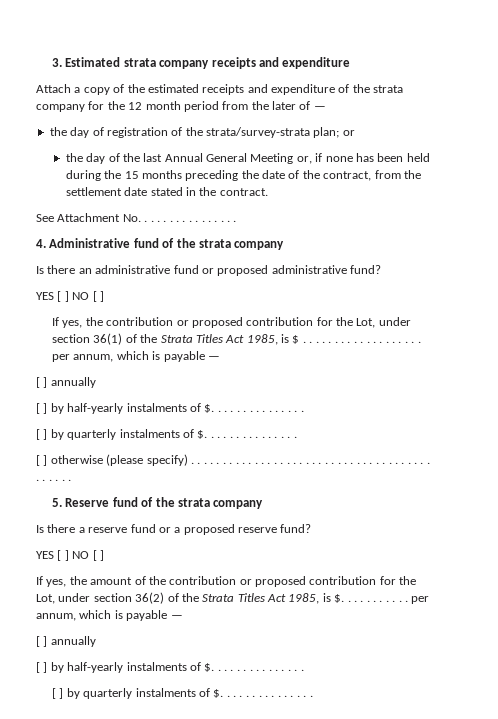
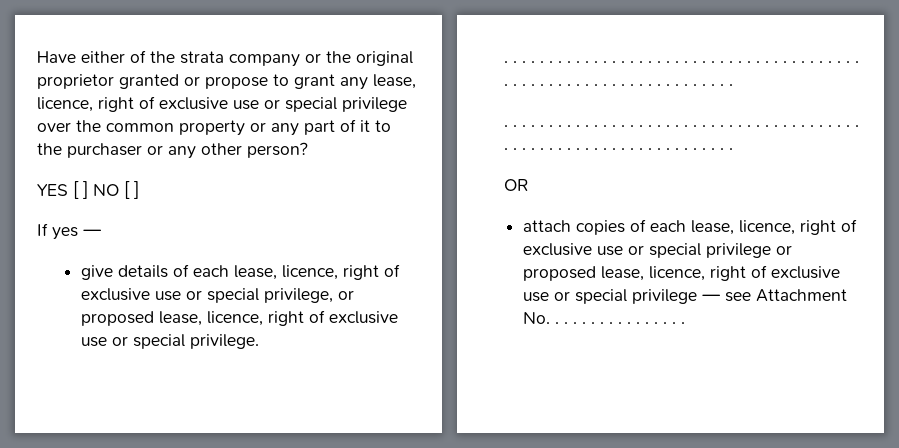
- 3. Estimated strata company receipts and expenditure
- Attach a copy of the estimated receipts and expenditure of the strata company for the 12 month period from the later of —
- the day of registration of the strata/survey-strata plan; or
- the day of the last Annual General Meeting or, if none has been held during the 15 months preceding the date of the contract, from the settlement date stated in the contract.
- See Attachment No. . . . . . . . . . . . . . . .
- 4. Administrative fund of the strata company
- Is there an administrative fund or proposed administrative fund?
+ Have either of the strata company or the original proprietor granted or propose to grant any lease, licence, right of exclusive use or special privilege over the common property or any part of it to the purchaser or any other person?
  YES [ ] NO [ ]
- If yes, the contribution or proposed contribution for the Lot, under section 36(1) of the Strata Titles Act 1985, is $ . . . . . . . . . . . . . . . . . . . per annum, which is payable —
- [ ] annually
- [ ] by half-yearly instalments of $. . . . . . . . . . . . . . .
- [ ] by quarterly instalments of $. . . . . . . . . . . . . . .
- [ ] otherwise (please specify) . . . . . . . . . . . . . . . . . . . . . . . . . . . . . . . . . . . . . . . . . . . .
- 5. Reserve fund of the strata company
- Is there a reserve fund or a proposed reserve fund?
- YES [ ] NO [ ]
- If yes, the amount of the contribution or proposed contribution for the Lot, under section 36(2) of the Strata Titles Act 1985, is $. . . . . . . . . . . per annum, which is payable —
- [ ] annually
- [ ] by half-yearly instalments of $. . . . . . . . . . . . . . .
- [ ] by quarterly instalments of $. . . . . . . . . . . . . . .
+ If yes —
+ give details of each lease, licence, right of exclusive use or special privilege, or proposed lease, licence, right of exclusive use or special privilege.
+ . . . . . . . . . . . . . . . . . . . . . . . . . . . . . . . . . . . . . . . . . . . . . . . . . . . . . . . . . . . . . . . . . .
+ . . . . . . . . . . . . . . . . . . . . . . . . . . . . . . . . . . . . . . . . . . . . . . . . . . . . . . . . . . . . . . . . . .
+ OR
+ attach copies of each lease, licence, right of exclusive use or special privilege or proposed lease, licence, right of exclusive use or special privilege — see Attachment No. . . . . . . . . . . . . . . .

